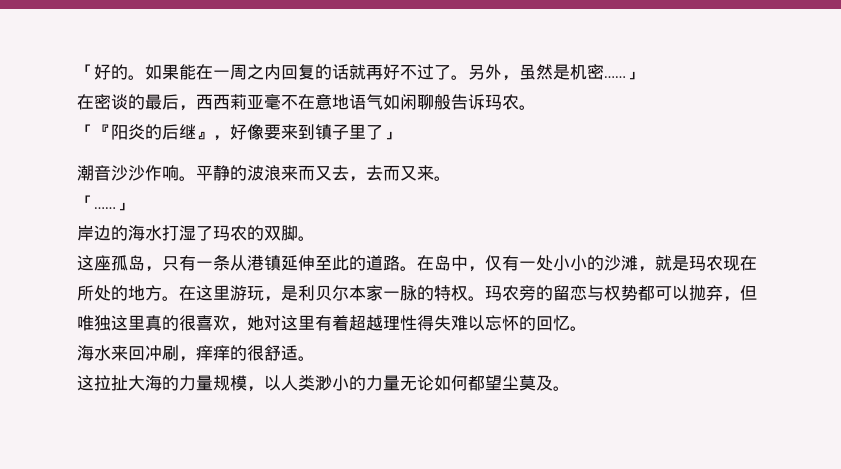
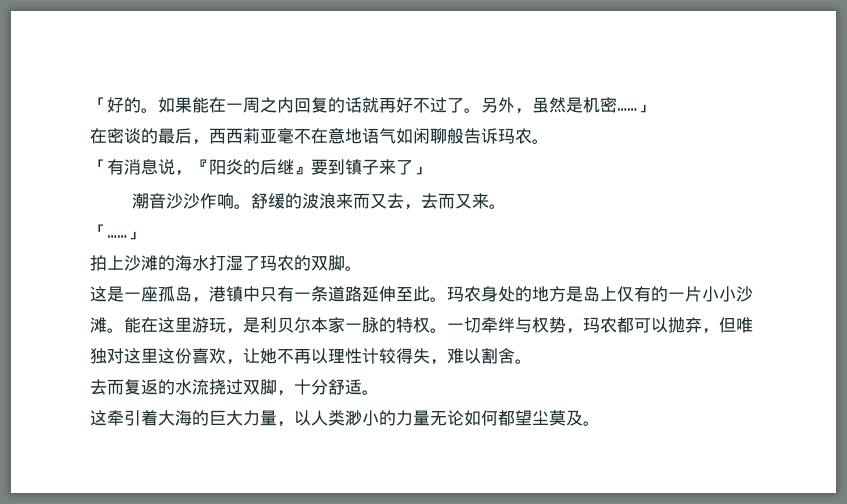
- 「『阳炎的后继』，好像要来到镇子里了」
+ 「有消息说，『阳炎的后继』要到镇子来了」
- 平静的波浪来而又去，去而又来。
+ 舒缓的波浪来而又去，去而又来。
- 岸边的海水打湿了玛农的双脚。
+ 拍上沙滩的海水打湿了玛农的双脚。
- 这座孤岛，只有一条从港镇延伸至此的道路。在岛中，仅有一处小小的沙滩，就是玛农现在所处的地方。在这里游玩，是利贝尔本家一脉的特权。
+ 这是一座孤岛，港镇中只有一条道路延伸至此。玛农身处的地方是岛上仅有的一片小小沙滩。能在这里游玩，是利贝尔本家一脉的特权。
- 玛农旁的留恋与权势都可以抛弃，但唯独这里真的很喜欢，她对这里有着超越理性得失难以忘怀的回忆。
- 海水来回冲刷，痒痒的很舒适。
- 这拉扯大海的力量规模，以人类渺小的力量无论如何都望尘莫及。
+ 一切牵绊与权势，玛农都可以抛弃，但唯独对这里这份喜欢，让她不再以理性计较得失，难以割舍。
+ 去而复返的水流挠过双脚，十分舒适。
+ 这牵引着大海的巨大力量，以人类渺小的力量无论如何都望尘莫及。

